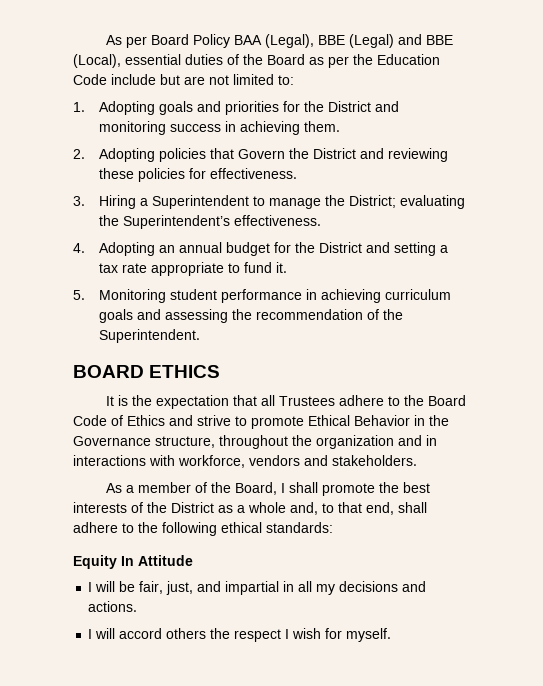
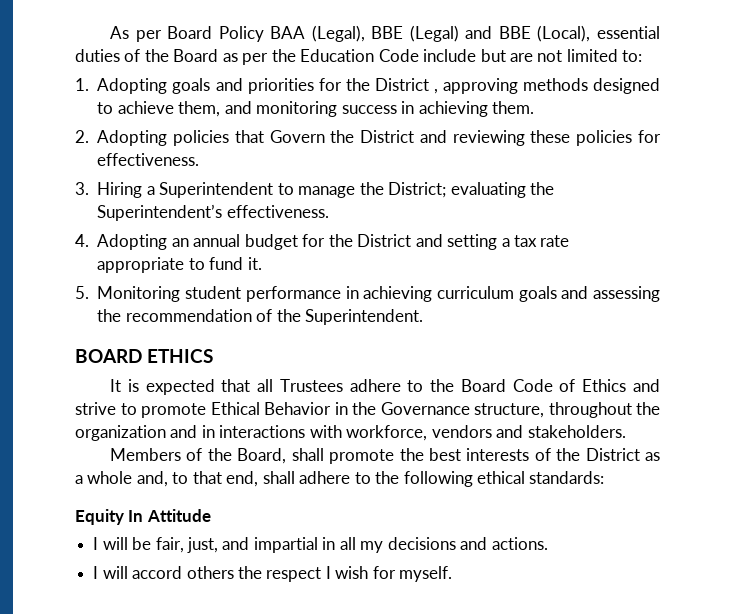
- 1. Adopting goals and priorities for the District and monitoring success in achieving them.
+ 1. Adopting goals and priorities for the District , approving methods designed to achieve them, and monitoring success in achieving them.
- It is the expectation that all Trustees adhere to the Board Code of Ethics and strive to promote Ethical Behavior in the Governance structure, throughout the organization and in interactions with workforce, vendors and stakeholders.
+ It is expected that all Trustees adhere to the Board Code of Ethics and strive to promote Ethical Behavior in the Governance structure, throughout the organization and in interactions with workforce, vendors and stakeholders.
- As a member of the Board, I shall promote the best interests of the District as a whole and, to that end, shall adhere to the following ethical standards:
+ Members of the Board, shall promote the best interests of the District as a whole and, to that end, shall adhere to the following ethical standards:

